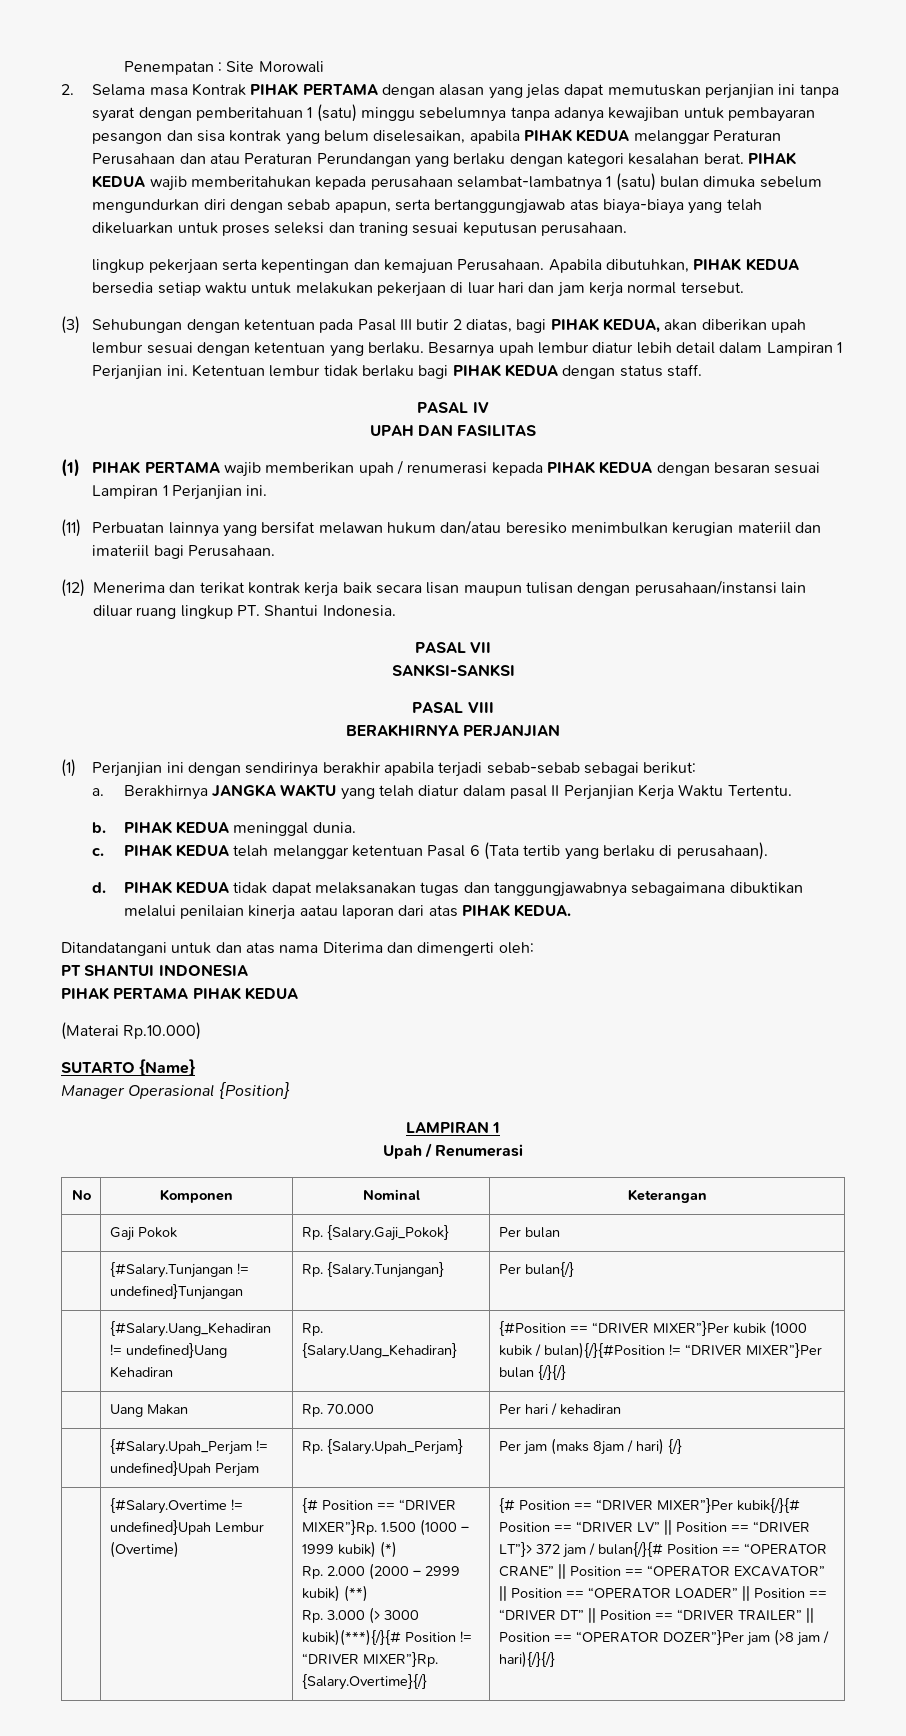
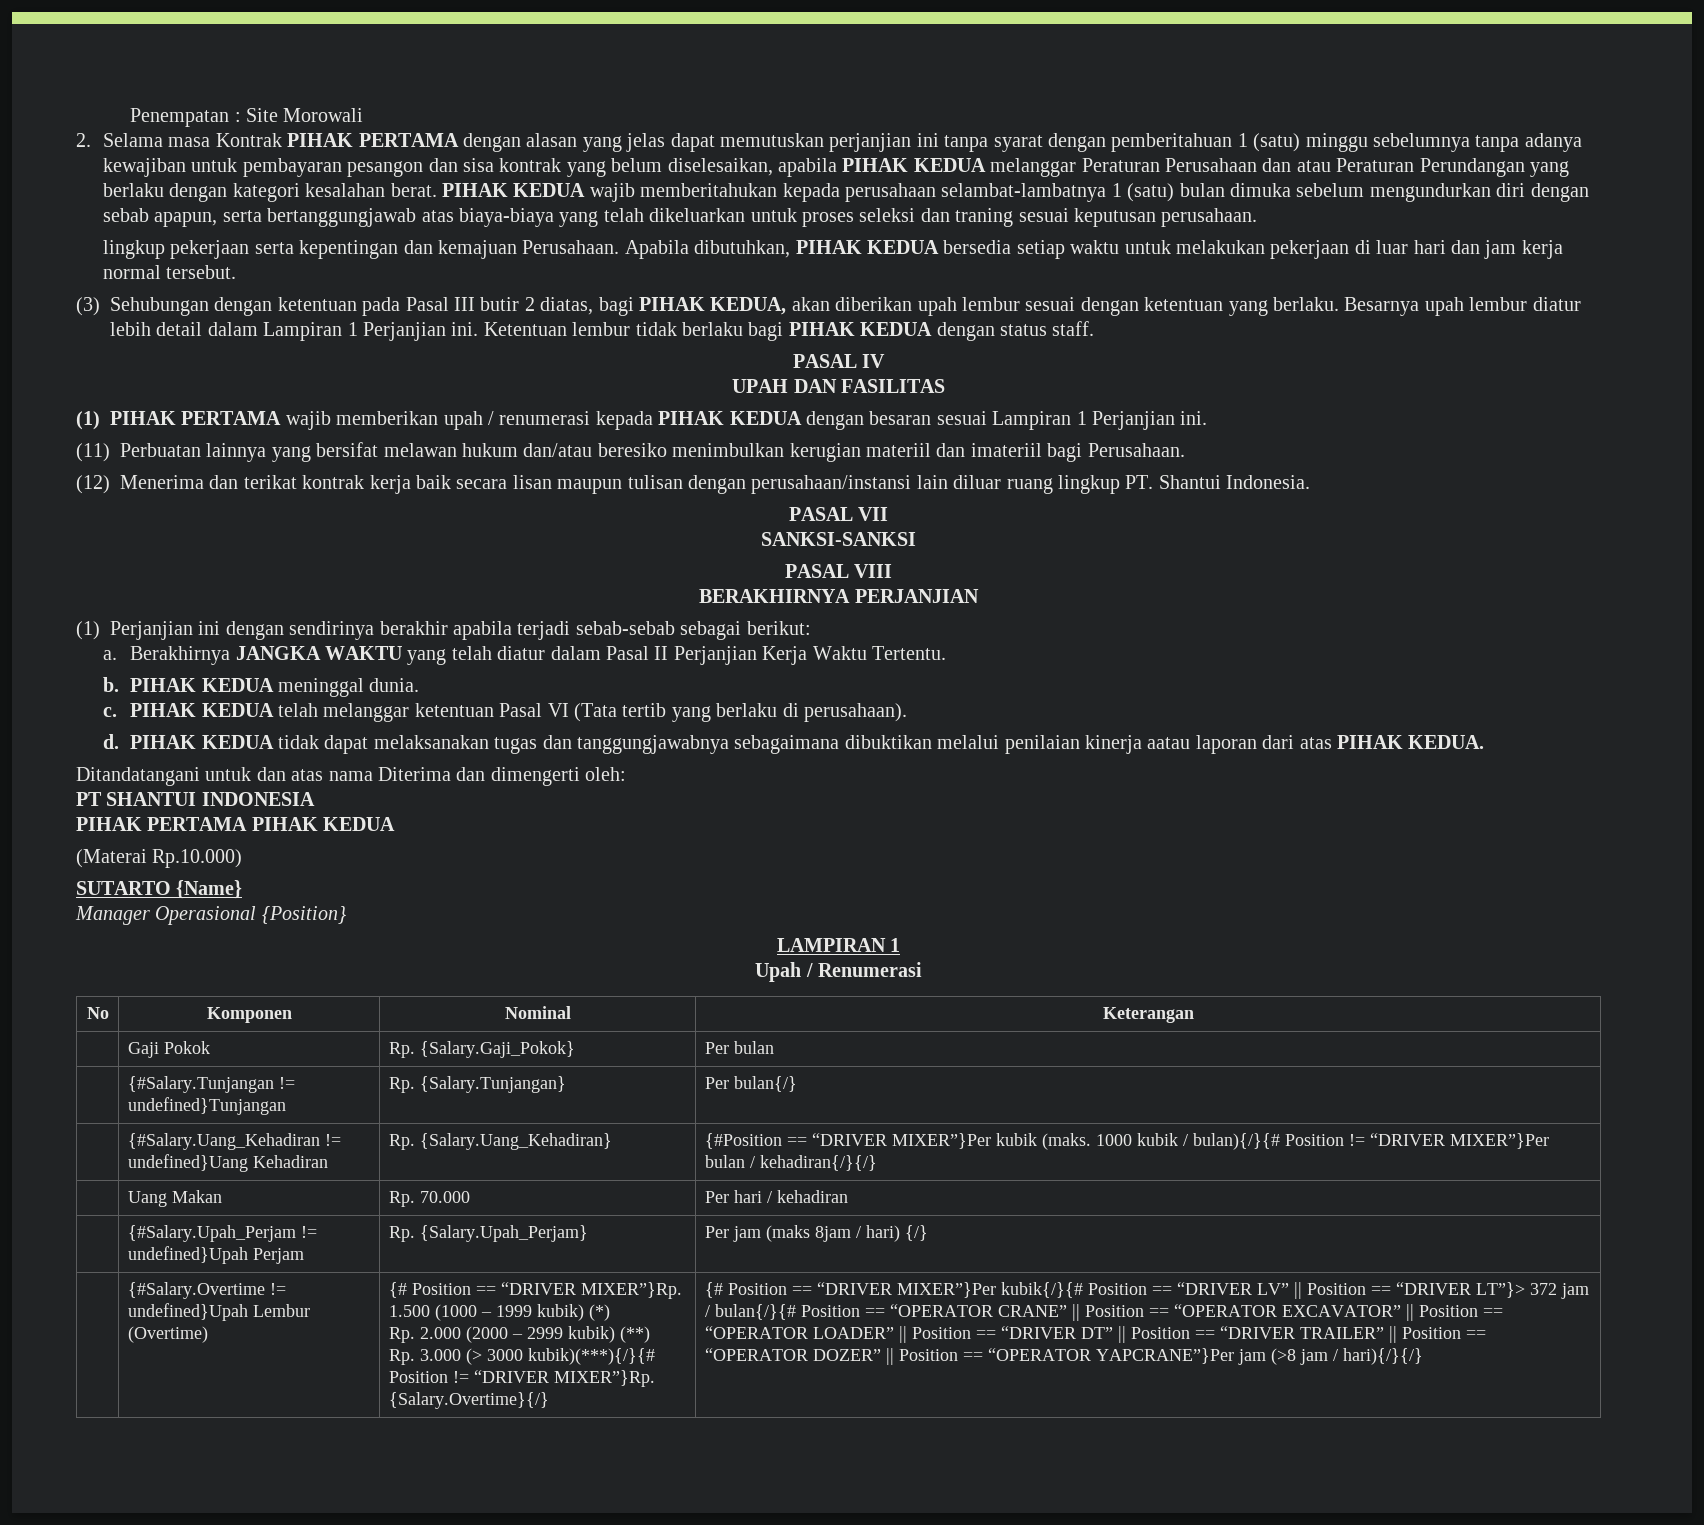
- Berakhirnya JANGKA WAKTU yang telah diatur dalam pasal II Perjanjian Kerja Waktu Tertentu.
+ Berakhirnya JANGKA WAKTU yang telah diatur dalam Pasal II Perjanjian Kerja Waktu Tertentu.
- PIHAK KEDUA telah melanggar ketentuan Pasal 6 (Tata tertib yang berlaku di perusahaan).
+ PIHAK KEDUA telah melanggar ketentuan Pasal VI (Tata tertib yang berlaku di perusahaan).
- | {#Salary.Uang_Kehadiran != undefined}Uang Kehadiran | Rp. {Salary.Uang_Kehadiran} | {#Position == “DRIVER MIXER”}Per kubik (1000 kubik / bulan){/}{#Position != “DRIVER MIXER”}Per bulan {/}{/}
+ | {#Salary.Uang_Kehadiran != undefined}Uang Kehadiran | Rp. {Salary.Uang_Kehadiran} | {#Position == “DRIVER MIXER”}Per kubik (maks. 1000 kubik / bulan){/}{# Position != “DRIVER MIXER”}Per bulan / kehadiran{/}{/}
- {# Position == “DRIVER MIXER”}Per kubik{/}{# Position == “DRIVER LV” || Position == “DRIVER LT”}> 372 jam / bulan{/}{# Position == “OPERATOR CRANE” || Position == “OPERATOR EXCAVATOR” || Position == “OPERATOR LOADER” || Position == “DRIVER DT” || Position == “DRIVER TRAILER” || Position == “OPERATOR DOZER”}Per jam (>8 jam / hari){/}{/}
+ {# Position == “DRIVER MIXER”}Per kubik{/}{# Position == “DRIVER LV” || Position == “DRIVER LT”}> 372 jam / bulan{/}{# Position == “OPERATOR CRANE” || Position == “OPERATOR EXCAVATOR” || Position == “OPERATOR LOADER” || Position == “DRIVER DT” || Position == “DRIVER TRAILER” || Position == “OPERATOR DOZER” || Position == “OPERATOR YAPCRANE”}Per jam (>8 jam / hari){/}{/}

